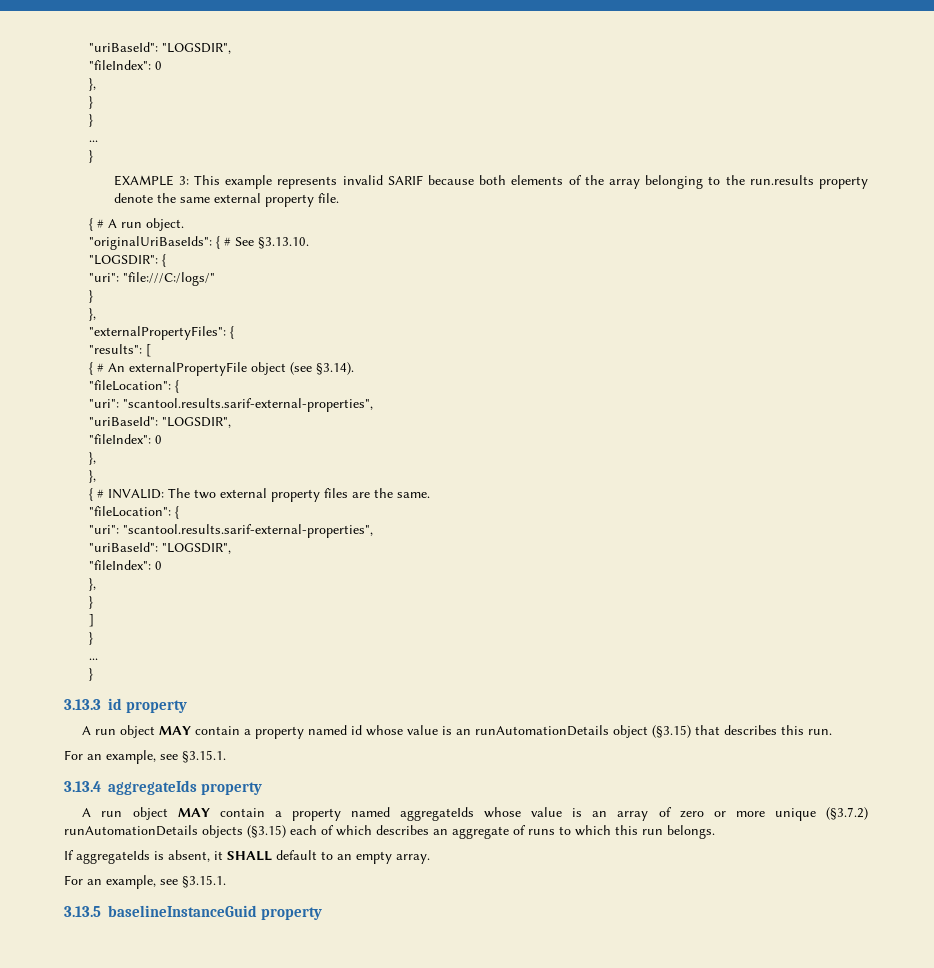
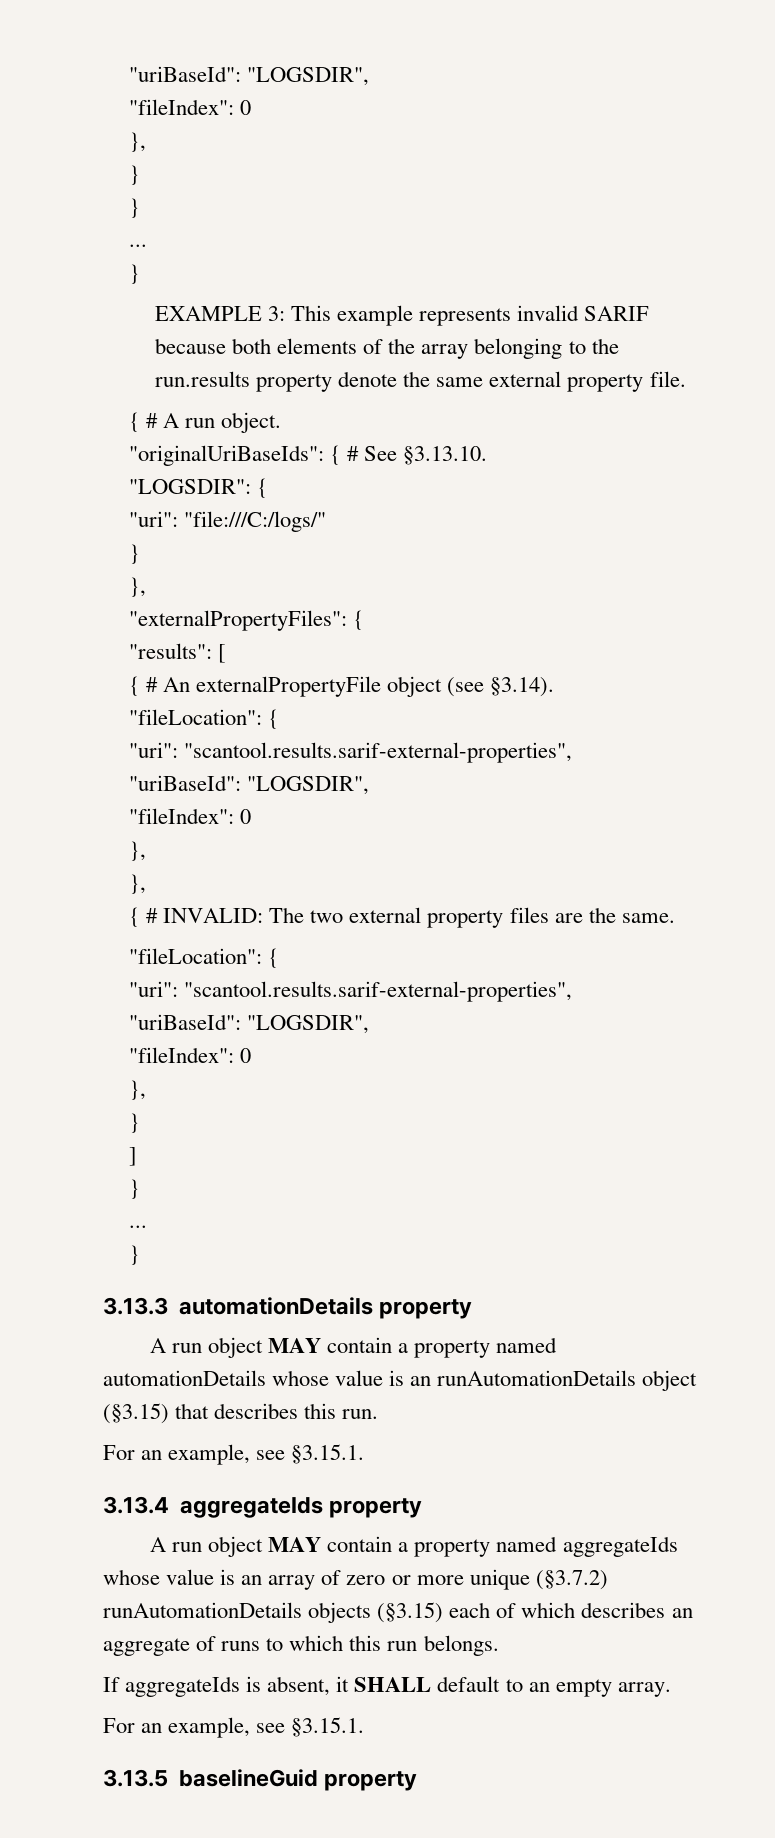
- 3.13.3 id property
- A run object MAY contain a property named id whose value is an runAutomationDetails object (§3.15) that describes this run.
+ 3.13.3 automationDetails property
+ A run object MAY contain a property named automationDetails whose value is an runAutomationDetails object (§3.15) that describes this run.
- 3.13.5 baselineInstanceGuid property
+ 3.13.5 baselineGuid property

